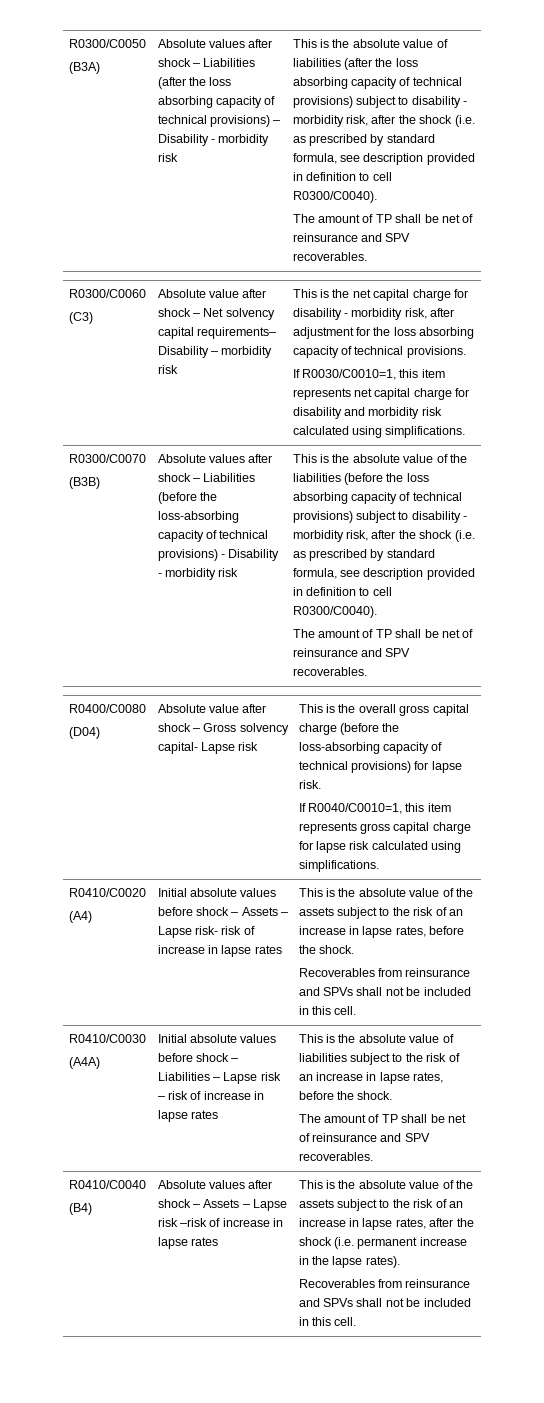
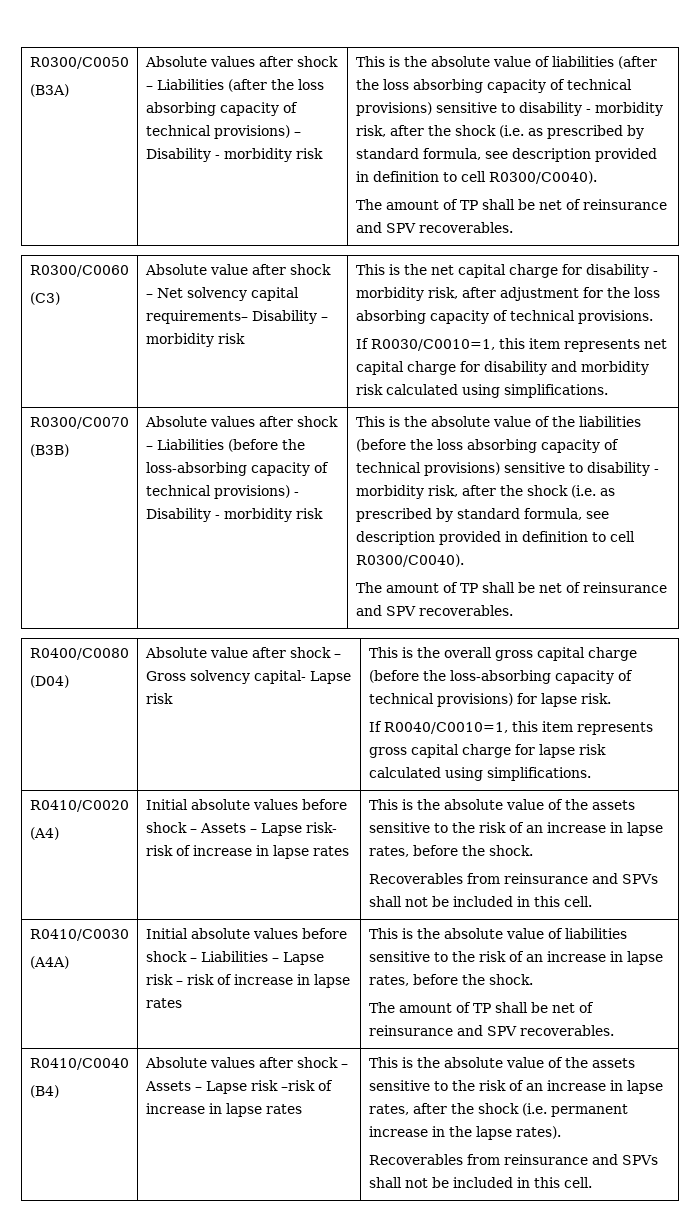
- This is the absolute value of liabilities (after the loss absorbing capacity of technical provisions) subject to disability - morbidity risk, after the shock (i.e. as prescribed by standard formula, see description provided in definition to cell R0300/C0040).
+ This is the absolute value of liabilities (after the loss absorbing capacity of technical provisions) sensitive to disability - morbidity risk, after the shock (i.e. as prescribed by standard formula, see description provided in definition to cell R0300/C0040).
- This is the absolute value of the liabilities (before the loss absorbing capacity of technical provisions) subject to disability - morbidity risk, after the shock (i.e. as prescribed by standard formula, see description provided in definition to cell R0300/C0040).
+ This is the absolute value of the liabilities (before the loss absorbing capacity of technical provisions) sensitive to disability - morbidity risk, after the shock (i.e. as prescribed by standard formula, see description provided in definition to cell R0300/C0040).
- This is the absolute value of the assets subject to the risk of an increase in lapse rates, before the shock.
+ This is the absolute value of the assets sensitive to the risk of an increase in lapse rates, before the shock.
- This is the absolute value of liabilities subject to the risk of an increase in lapse rates, before the shock.
+ This is the absolute value of liabilities sensitive to the risk of an increase in lapse rates, before the shock.
- This is the absolute value of the assets subject to the risk of an increase in lapse rates, after the shock (i.e. permanent increase in the lapse rates).
+ This is the absolute value of the assets sensitive to the risk of an increase in lapse rates, after the shock (i.e. permanent increase in the lapse rates).

